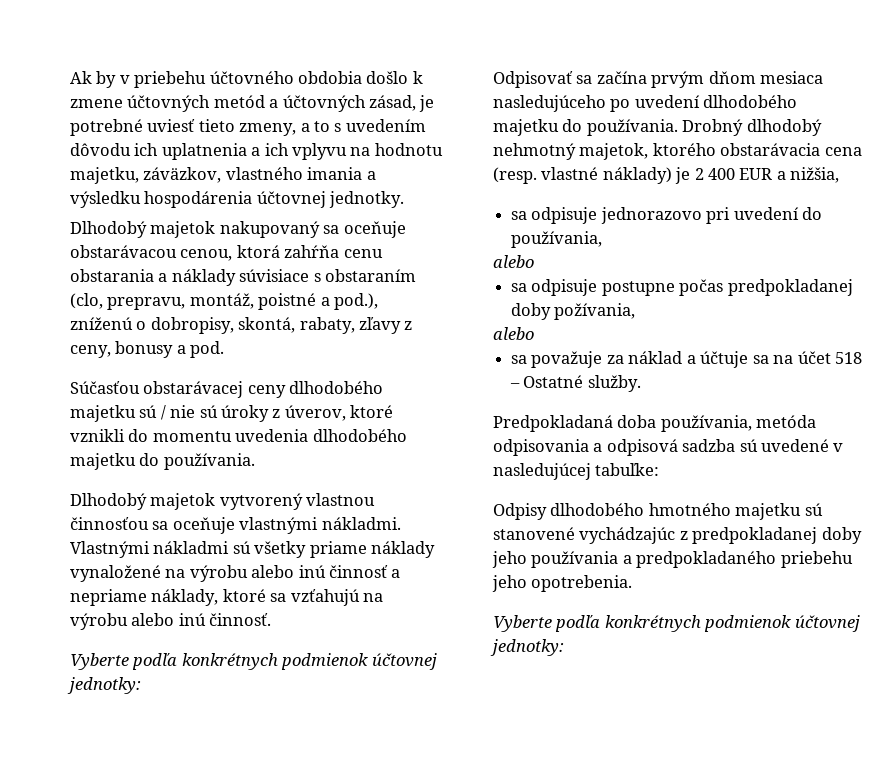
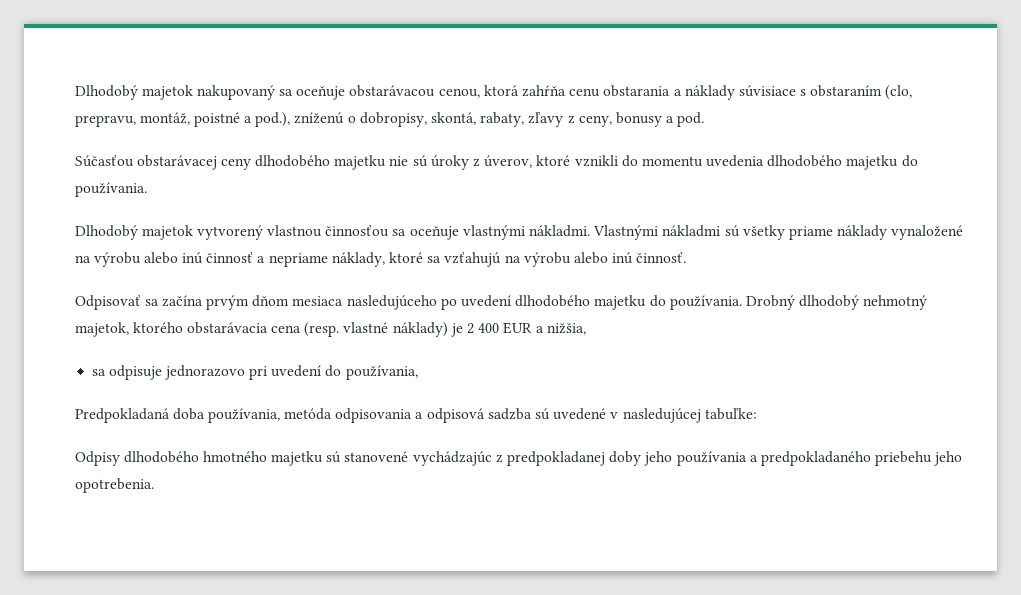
- Ak by v priebehu účtovného obdobia došlo k zmene účtovných metód a účtovných zásad, je potrebné uviesť tieto zmeny, a to s uvedením dôvodu ich uplatnenia a ich vplyvu na hodnotu majetku, záväzkov, vlastného imania a výsledku hospodárenia účtovnej jednotky.
- Súčasťou obstarávacej ceny dlhodobého majetku sú / nie sú úroky z úverov, ktoré vznikli do momentu uvedenia dlhodobého majetku do používania.
+ Súčasťou obstarávacej ceny dlhodobého majetku nie sú úroky z úverov, ktoré vznikli do momentu uvedenia dlhodobého majetku do používania.
  Vlastnými nákladmi sú všetky priame náklady vynaložené na výrobu alebo inú činnosť a nepriame náklady, ktoré sa vzťahujú na výrobu alebo inú činnosť.
- Vyberte podľa konkrétnych podmienok účtovnej jednotky:
  sa odpisuje jednorazovo pri uvedení do používania,
- alebo
- sa odpisuje postupne počas predpokladanej doby požívania,
- alebo
- sa považuje za náklad a účtuje sa na účet 518 – Ostatné služby.
  Odpisy dlhodobého hmotného majetku sú stanovené vychádzajúc z predpokladanej doby jeho používania a predpokladaného priebehu jeho opotrebenia.
- Vyberte podľa konkrétnych podmienok účtovnej jednotky:

